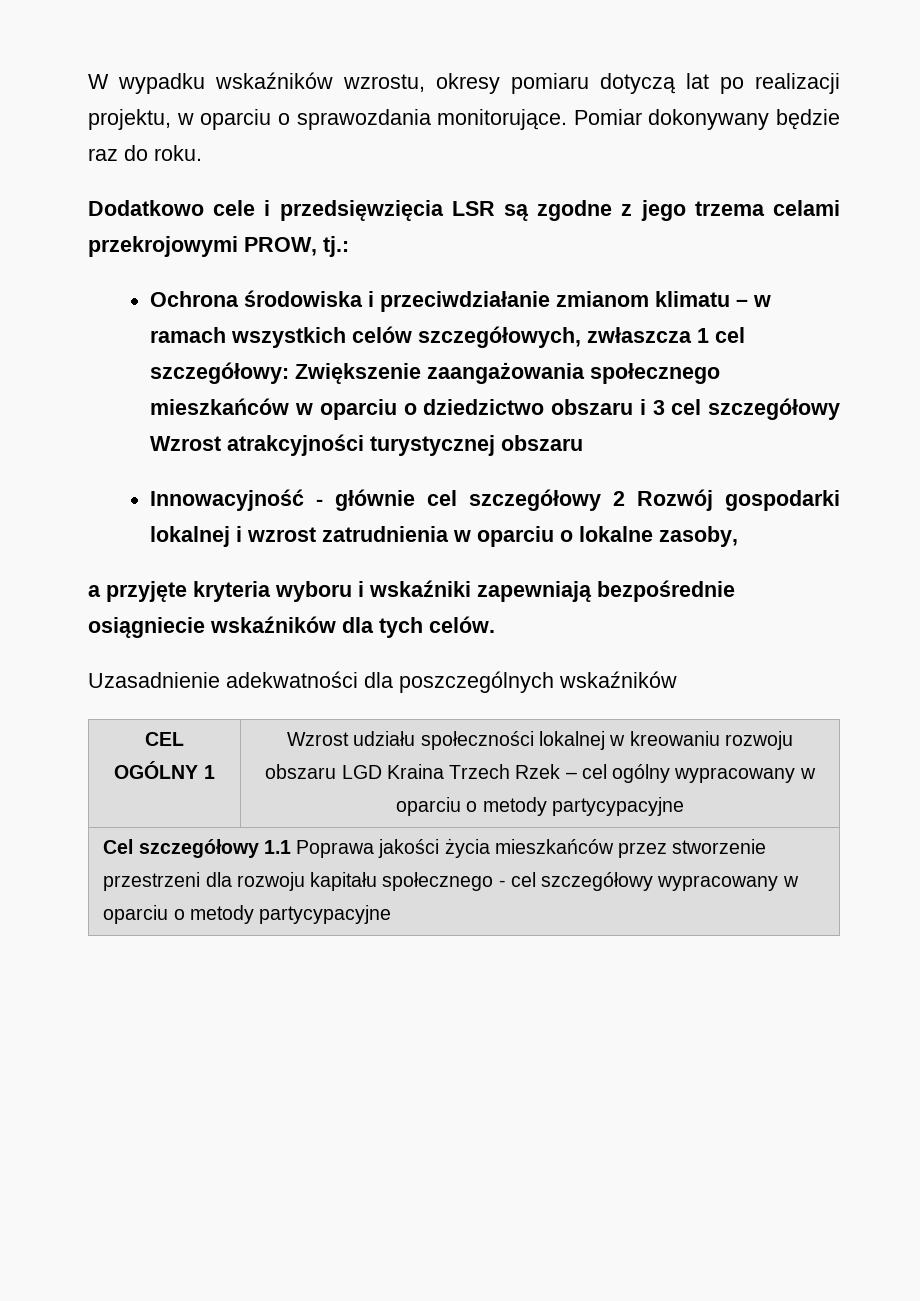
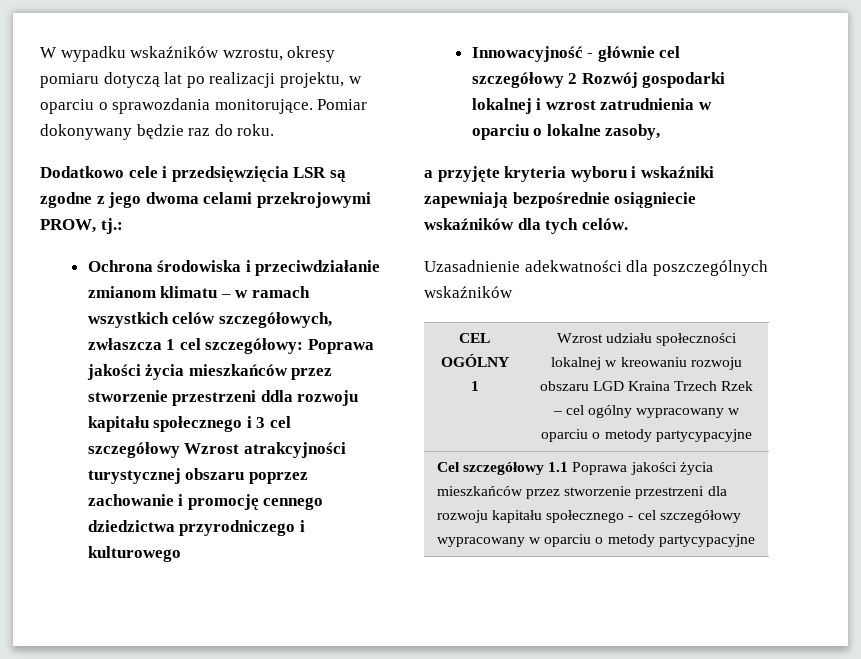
- Dodatkowo cele i przedsięwzięcia LSR są zgodne z jego trzema celami przekrojowymi PROW, tj.:
+ Dodatkowo cele i przedsięwzięcia LSR są zgodne z jego dwoma celami przekrojowymi PROW, tj.:
- Ochrona środowiska i przeciwdziałanie zmianom klimatu – w ramach wszystkich celów szczegółowych, zwłaszcza 1 cel szczegółowy: Zwiększenie zaangażowania społecznego mieszkańców w oparciu o dziedzictwo obszaru i 3 cel szczegółowy Wzrost atrakcyjności turystycznej obszaru
+ Ochrona środowiska i przeciwdziałanie zmianom klimatu – w ramach wszystkich celów szczegółowych, zwłaszcza 1 cel szczegółowy: Poprawa jakości życia mieszkańców przez stworzenie przestrzeni ddla rozwoju kapitału społecznego i 3 cel szczegółowy Wzrost atrakcyjności turystycznej obszaru poprzez zachowanie i promocję cennego dziedzictwa przyrodniczego i kulturowego

